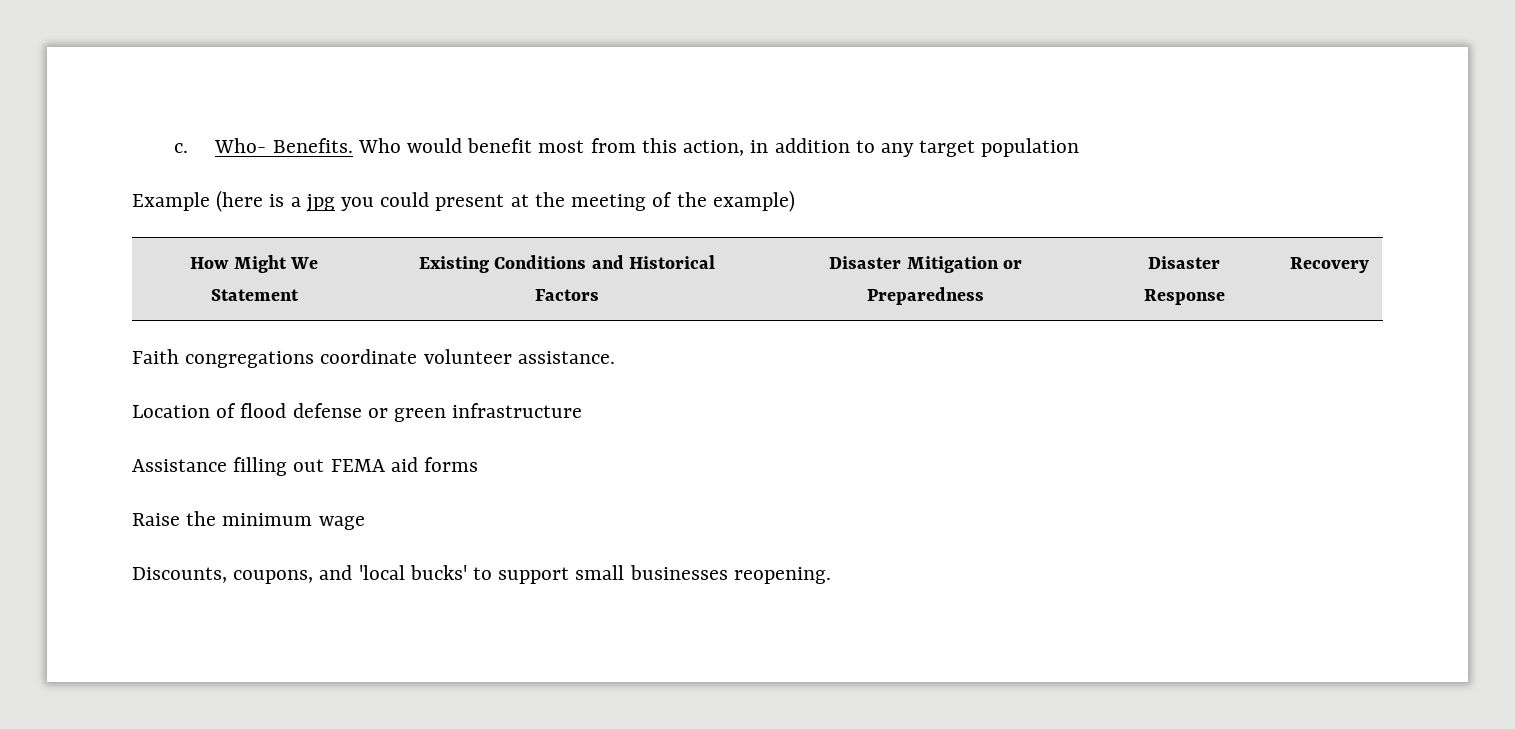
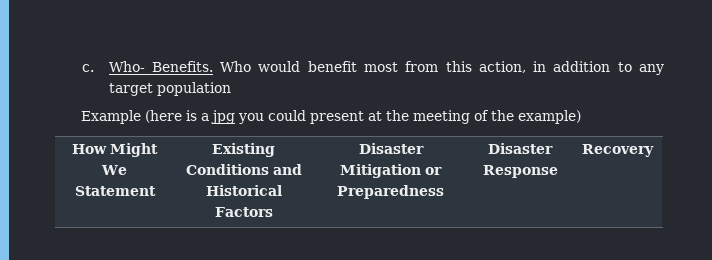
- Faith congregations coordinate volunteer assistance.
- Location of flood defense or green infrastructure
- Assistance filling out FEMA aid forms
- Raise the minimum wage
- Discounts, coupons, and 'local bucks' to support small businesses reopening.

